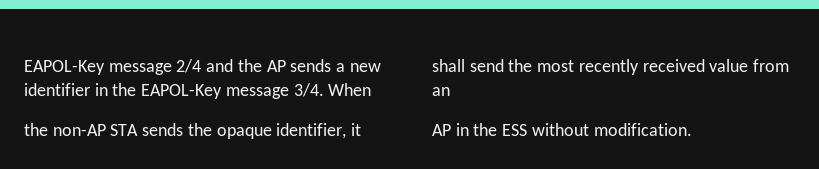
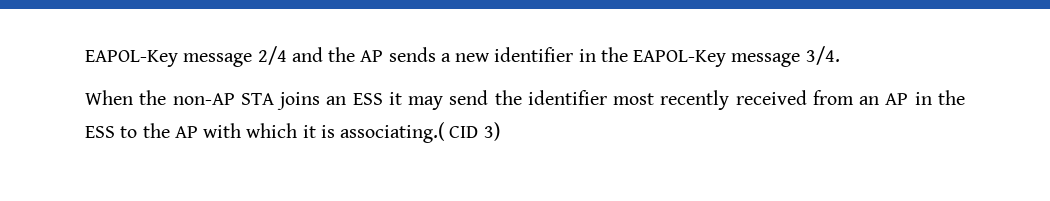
- EAPOL-Key message 2/4 and the AP sends a new identifier in the EAPOL-Key message 3/4. When
- the non-AP STA sends the opaque identifier, it shall send the most recently received value from an
- AP in the ESS without modification.
+ EAPOL-Key message 2/4 and the AP sends a new identifier in the EAPOL-Key message 3/4.
+ When the non-AP STA joins an ESS it may send the identifier most recently received from an AP in the ESS to the AP with which it is associating.( CID 3)

